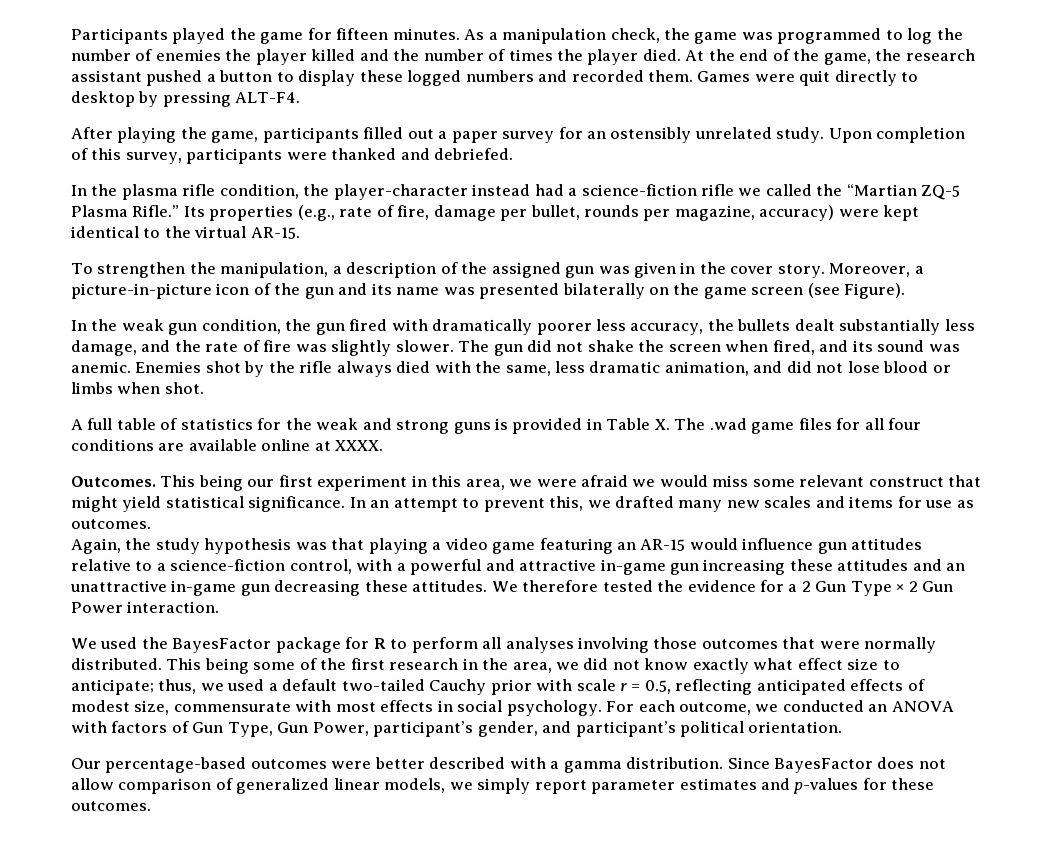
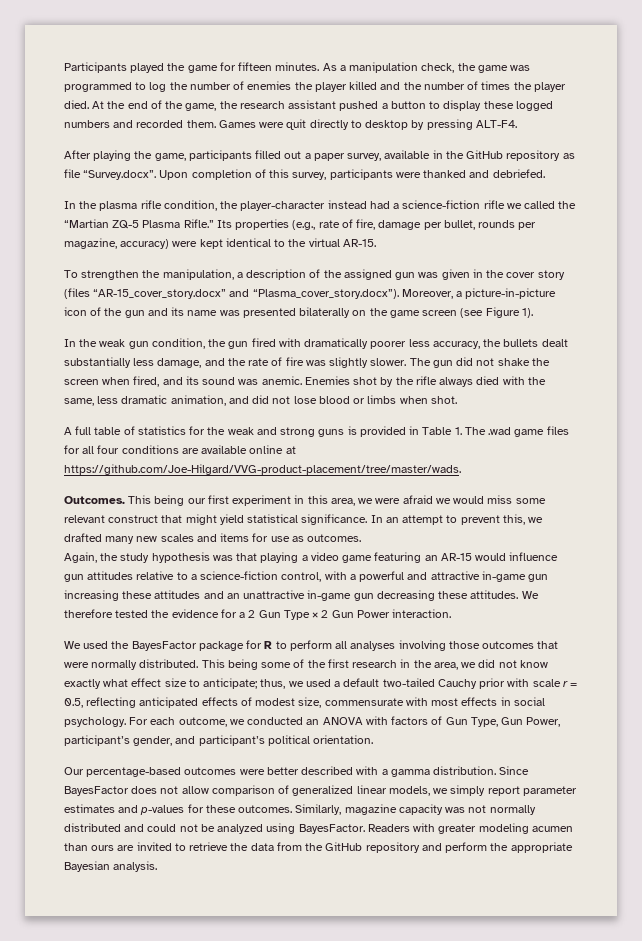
- After playing the game, participants filled out a paper survey for an ostensibly unrelated study. Upon completion of this survey, participants were thanked and debriefed.
+ After playing the game, participants filled out a paper survey, available in the GitHub repository as file “Survey.docx”. Upon completion of this survey, participants were thanked and debriefed.
- To strengthen the manipulation, a description of the assigned gun was given in the cover story. Moreover, a picture-in-picture icon of the gun and its name was presented bilaterally on the game screen (see Figure).
+ To strengthen the manipulation, a description of the assigned gun was given in the cover story (files “AR-15_cover_story.docx” and “Plasma_cover_story.docx”). Moreover, a picture-in-picture icon of the gun and its name was presented bilaterally on the game screen (see Figure 1).
- A full table of statistics for the weak and strong guns is provided in Table X. The .wad game files for all four conditions are available online at XXXX.
+ A full table of statistics for the weak and strong guns is provided in Table 1. The .wad game files for all four conditions are available online at https://github.com/Joe-Hilgard/VVG-product-placement/tree/master/wads.
+ Similarly, magazine capacity was not normally distributed and could not be analyzed using BayesFactor. Readers with greater modeling acumen than ours are invited to retrieve the data from the GitHub repository and perform the appropriate Bayesian analysis.

